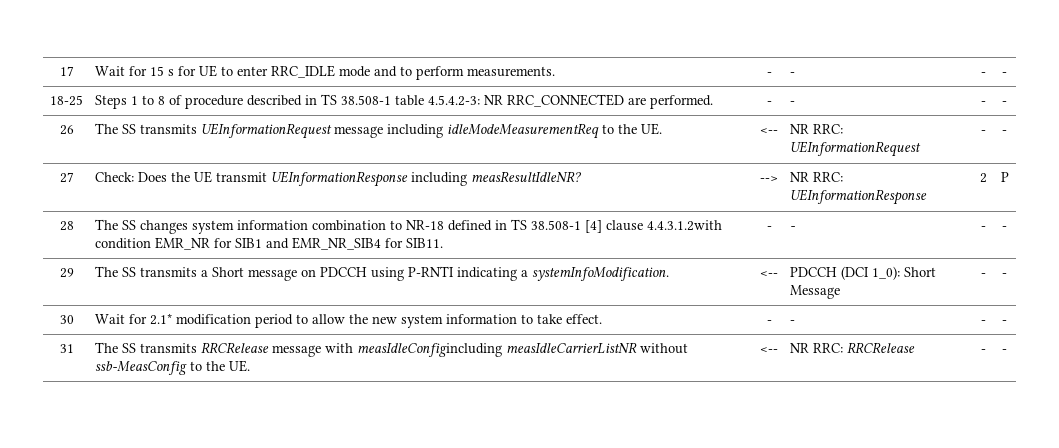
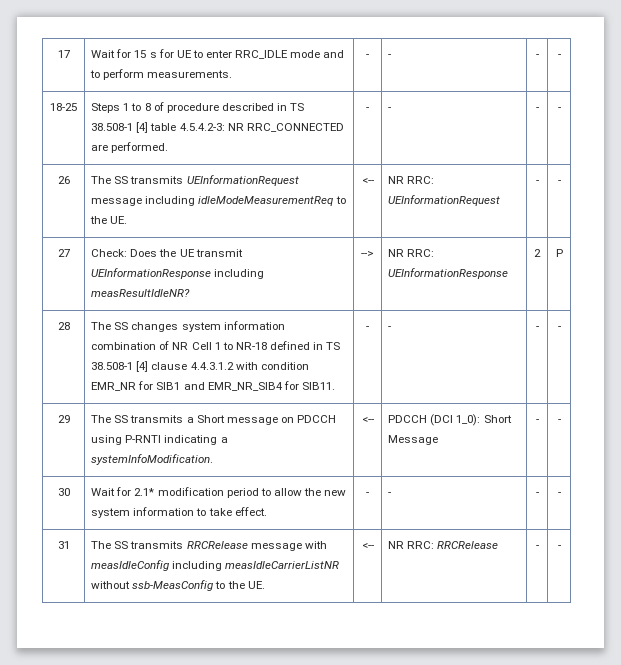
- 18-25 | Steps 1 to 8 of procedure described in TS 38.508-1 table 4.5.4.2-3: NR RRC_CONNECTED are performed. | - | - | - | -
+ 18-25 | Steps 1 to 8 of procedure described in TS 38.508-1 [4] table 4.5.4.2-3: NR RRC_CONNECTED are performed. | - | - | - | -
- 28 | The SS changes system information combination to NR-18 defined in TS 38.508-1 [4] clause 4.4.3.1.2with condition EMR_NR for SIB1 and EMR_NR_SIB4 for SIB11. | - | - | - | -
+ 28 | The SS changes system information combination of NR Cell 1 to NR-18 defined in TS 38.508-1 [4] clause 4.4.3.1.2 with condition EMR_NR for SIB1 and EMR_NR_SIB4 for SIB11. | - | - | - | -
- 31 | The SS transmits RRCRelease message with measIdleConfigincluding measIdleCarrierListNR without ssb-MeasConfig to the UE. | <-- | NR RRC: RRCRelease | - | -
+ 31 | The SS transmits RRCRelease message with measIdleConfig including measIdleCarrierListNR without ssb-MeasConfig to the UE. | <-- | NR RRC: RRCRelease | - | -

